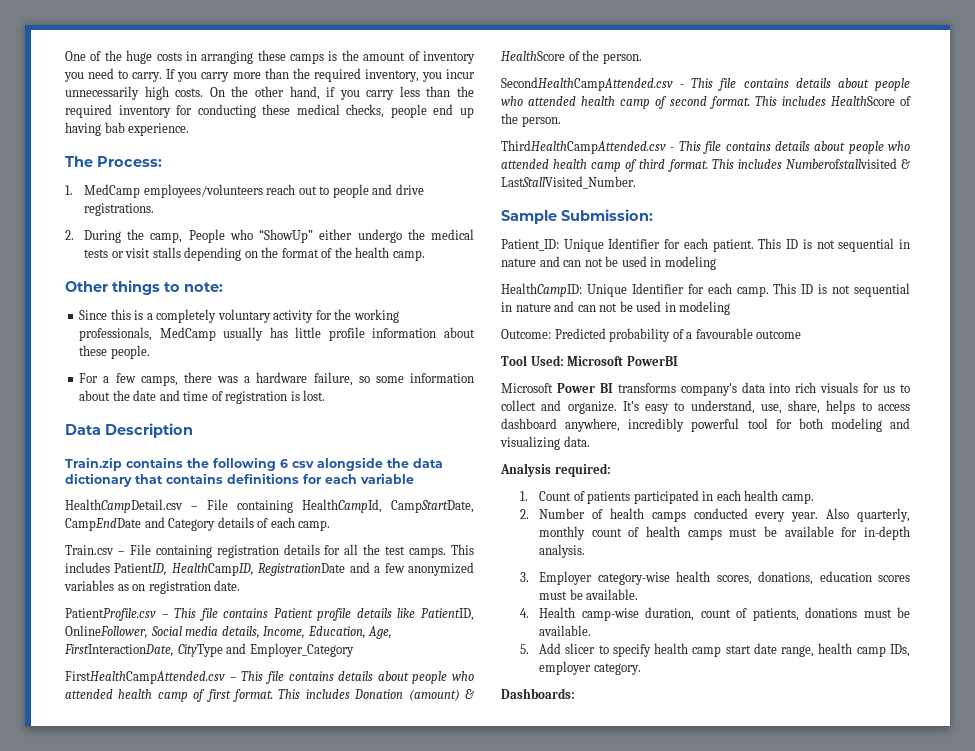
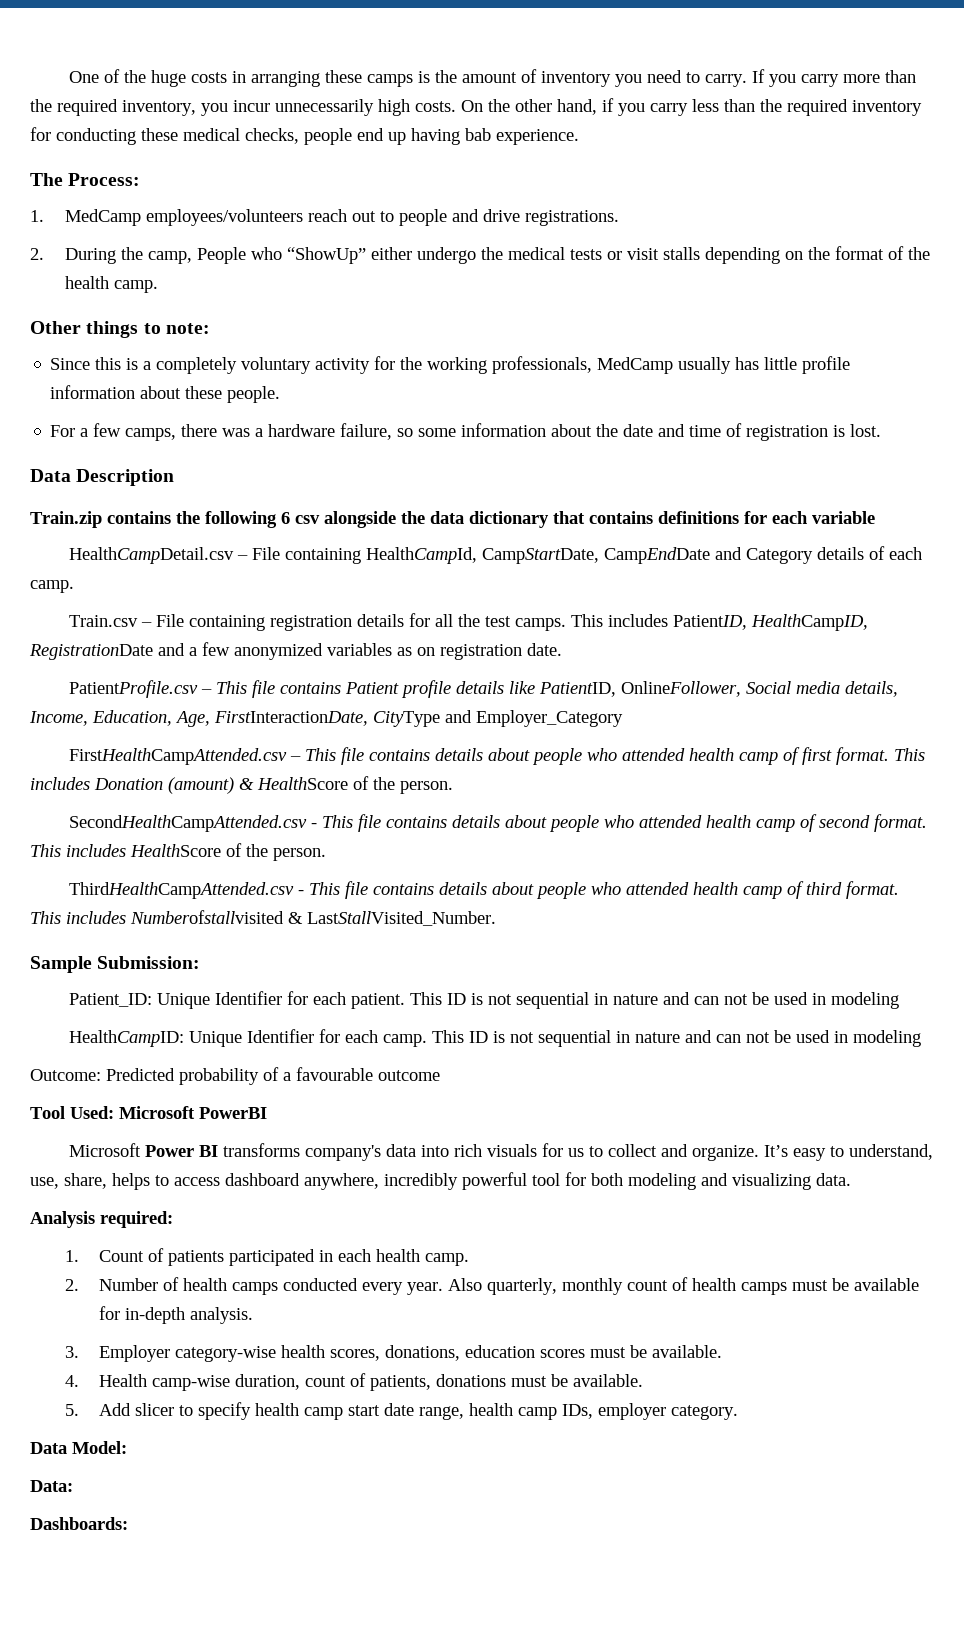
+ Data Model:
+ Data:

